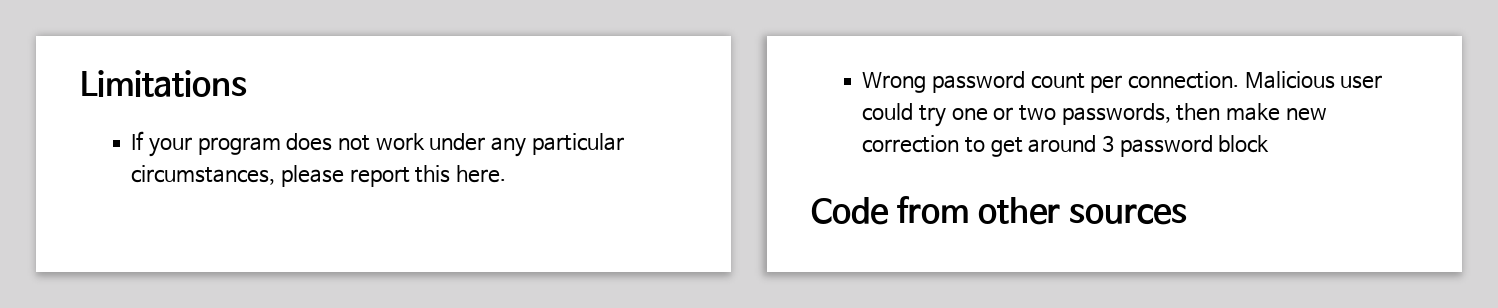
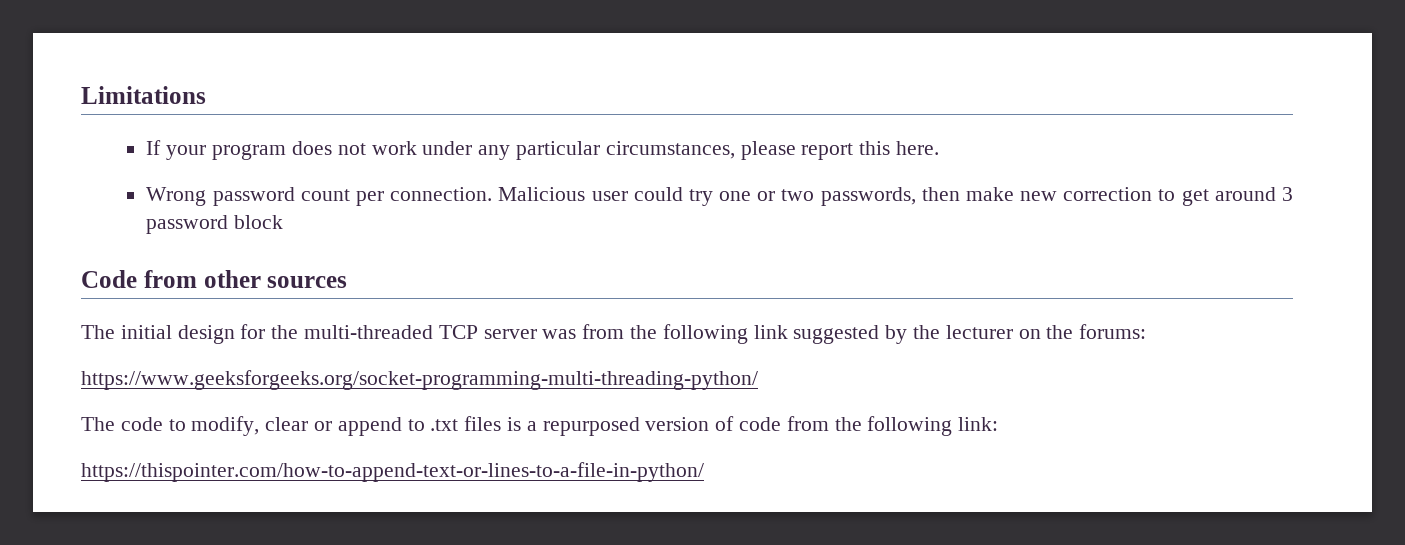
+ The initial design for the multi-threaded TCP server was from the following link suggested by the lecturer on the forums:
+ https://www.geeksforgeeks.org/socket-programming-multi-threading-python/
+ The code to modify, clear or append to .txt files is a repurposed version of code from the following link:
+ https://thispointer.com/how-to-append-text-or-lines-to-a-file-in-python/

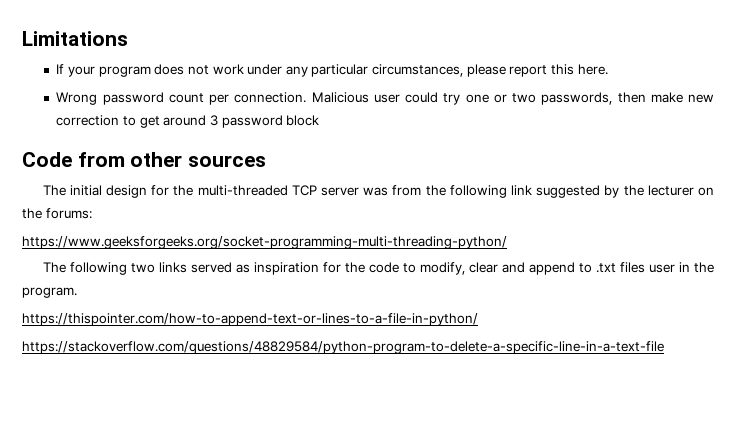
- The code to modify, clear or append to .txt files is a repurposed version of code from the following link:
+ The following two links served as inspiration for the code to modify, clear and append to .txt files user in the program.
+ https://stackoverflow.com/questions/48829584/python-program-to-delete-a-specific-line-in-a-text-file

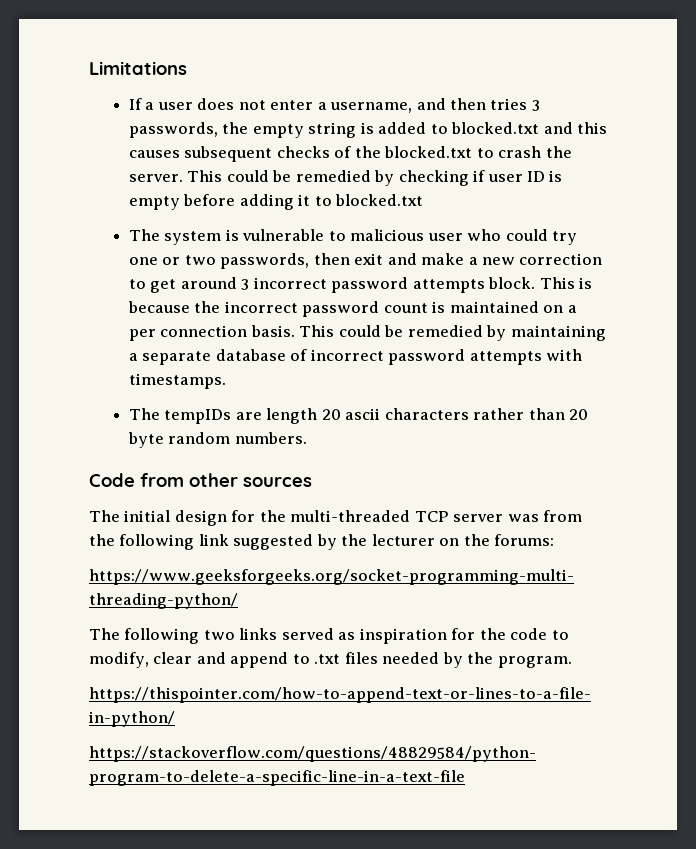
- If your program does not work under any particular circumstances, please report this here.
- Wrong password count per connection. Malicious user could try one or two passwords, then make new correction to get around 3 password block
+ If a user does not enter a username, and then tries 3 passwords, the empty string is added to blocked.txt and this causes subsequent checks of the blocked.txt to crash the server. This could be remedied by checking if user ID is empty before adding it to blocked.txt
+ The system is vulnerable to malicious user who could try one or two passwords, then exit and make a new correction to get around 3 incorrect password attempts block. This is because the incorrect password count is maintained on a per connection basis. This could be remedied by maintaining a separate database of incorrect password attempts with timestamps.
+ The tempIDs are length 20 ascii characters rather than 20 byte random numbers.
- The following two links served as inspiration for the code to modify, clear and append to .txt files user in the program.
+ The following two links served as inspiration for the code to modify, clear and append to .txt files needed by the program.

